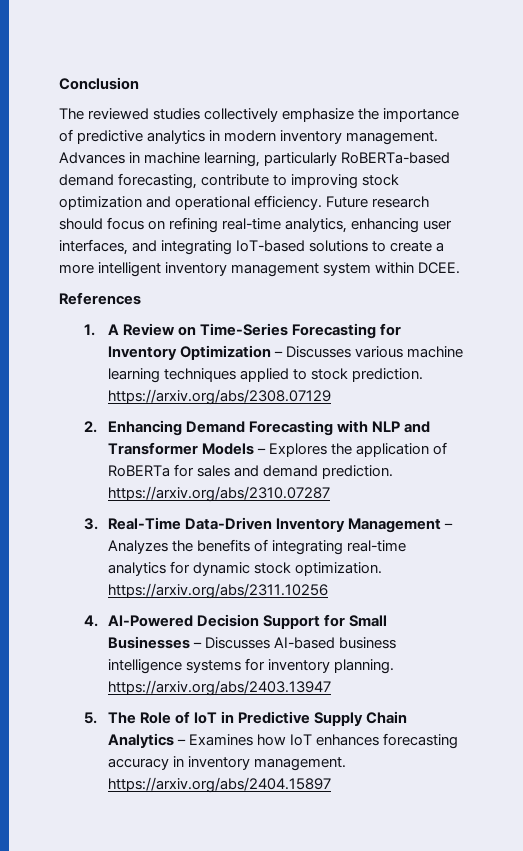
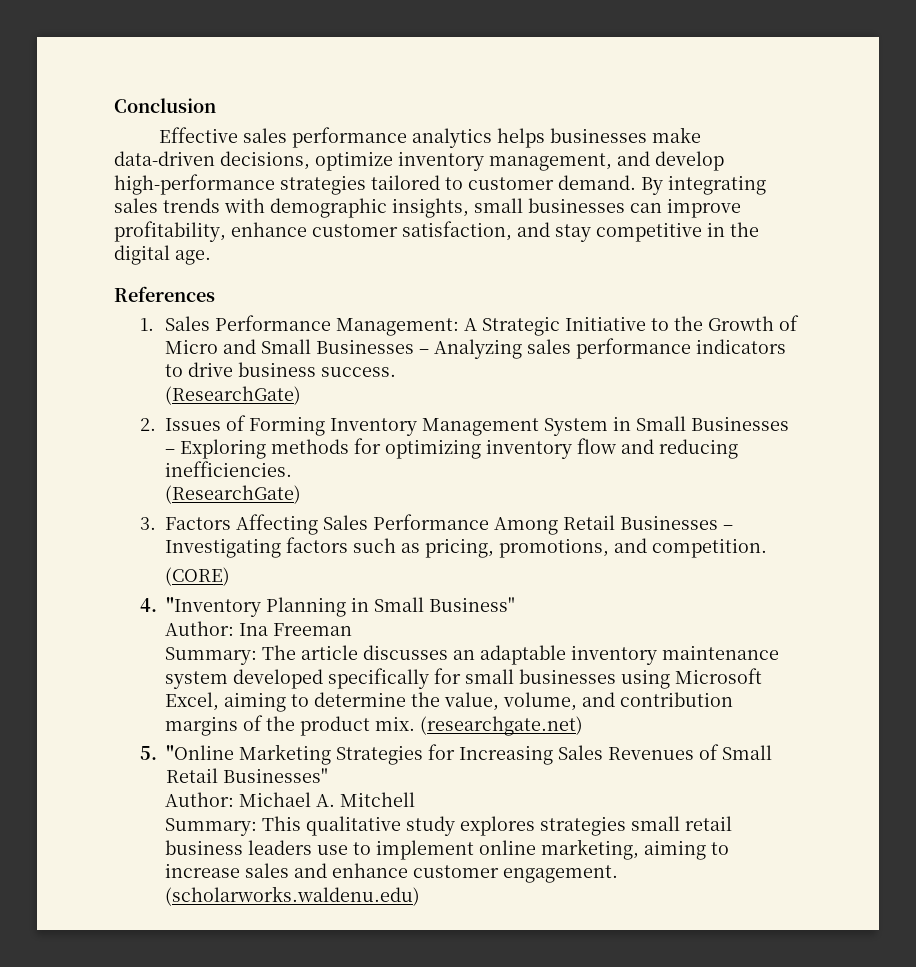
- The reviewed studies collectively emphasize the importance of predictive analytics in modern inventory management. Advances in machine learning, particularly RoBERTa-based demand forecasting, contribute to improving stock optimization and operational efficiency. Future research should focus on refining real-time analytics, enhancing user interfaces, and integrating IoT-based solutions to create a more intelligent inventory management system within DCEE.
+ Effective sales performance analytics helps businesses make data-driven decisions, optimize inventory management, and develop high-performance strategies tailored to customer demand. By integrating sales trends with demographic insights, small businesses can improve profitability, enhance customer satisfaction, and stay competitive in the digital age.
  References
- 1. A Review on Time-Series Forecasting for Inventory Optimization – Discusses various machine learning techniques applied to stock prediction. https://arxiv.org/abs/2308.07129
- 2. Enhancing Demand Forecasting with NLP and Transformer Models – Explores the application of RoBERTa for sales and demand prediction. https://arxiv.org/abs/2310.07287
- 3. Real-Time Data-Driven Inventory Management – Analyzes the benefits of integrating real-time analytics for dynamic stock optimization. https://arxiv.org/abs/2311.10256
- 4. AI-Powered Decision Support for Small Businesses – Discusses AI-based business intelligence systems for inventory planning. https://arxiv.org/abs/2403.13947
- 5. The Role of IoT in Predictive Supply Chain Analytics – Examines how IoT enhances forecasting accuracy in inventory management. https://arxiv.org/abs/2404.15897
+ 1. Sales Performance Management: A Strategic Initiative to the Growth of Micro and Small Businesses – Analyzing sales performance indicators to drive business success.
+ (ResearchGate)
+ 2. Issues of Forming Inventory Management System in Small Businesses – Exploring methods for optimizing inventory flow and reducing inefficiencies.
+ (ResearchGate)
+ 3. Factors Affecting Sales Performance Among Retail Businesses – Investigating factors such as pricing, promotions, and competition.
+ (CORE)
+ 4. "Inventory Planning in Small Business"
+ Author: Ina Freeman
+ Summary: The article discusses an adaptable inventory maintenance system developed specifically for small businesses using Microsoft Excel, aiming to determine the value, volume, and contribution margins of the product mix. (researchgate.net)
+ 5. "Online Marketing Strategies for Increasing Sales Revenues of Small Retail Businesses"
+ Author: Michael A. Mitchell
+ Summary: This qualitative study explores strategies small retail business leaders use to implement online marketing, aiming to increase sales and enhance customer engagement. (scholarworks.waldenu.edu)

